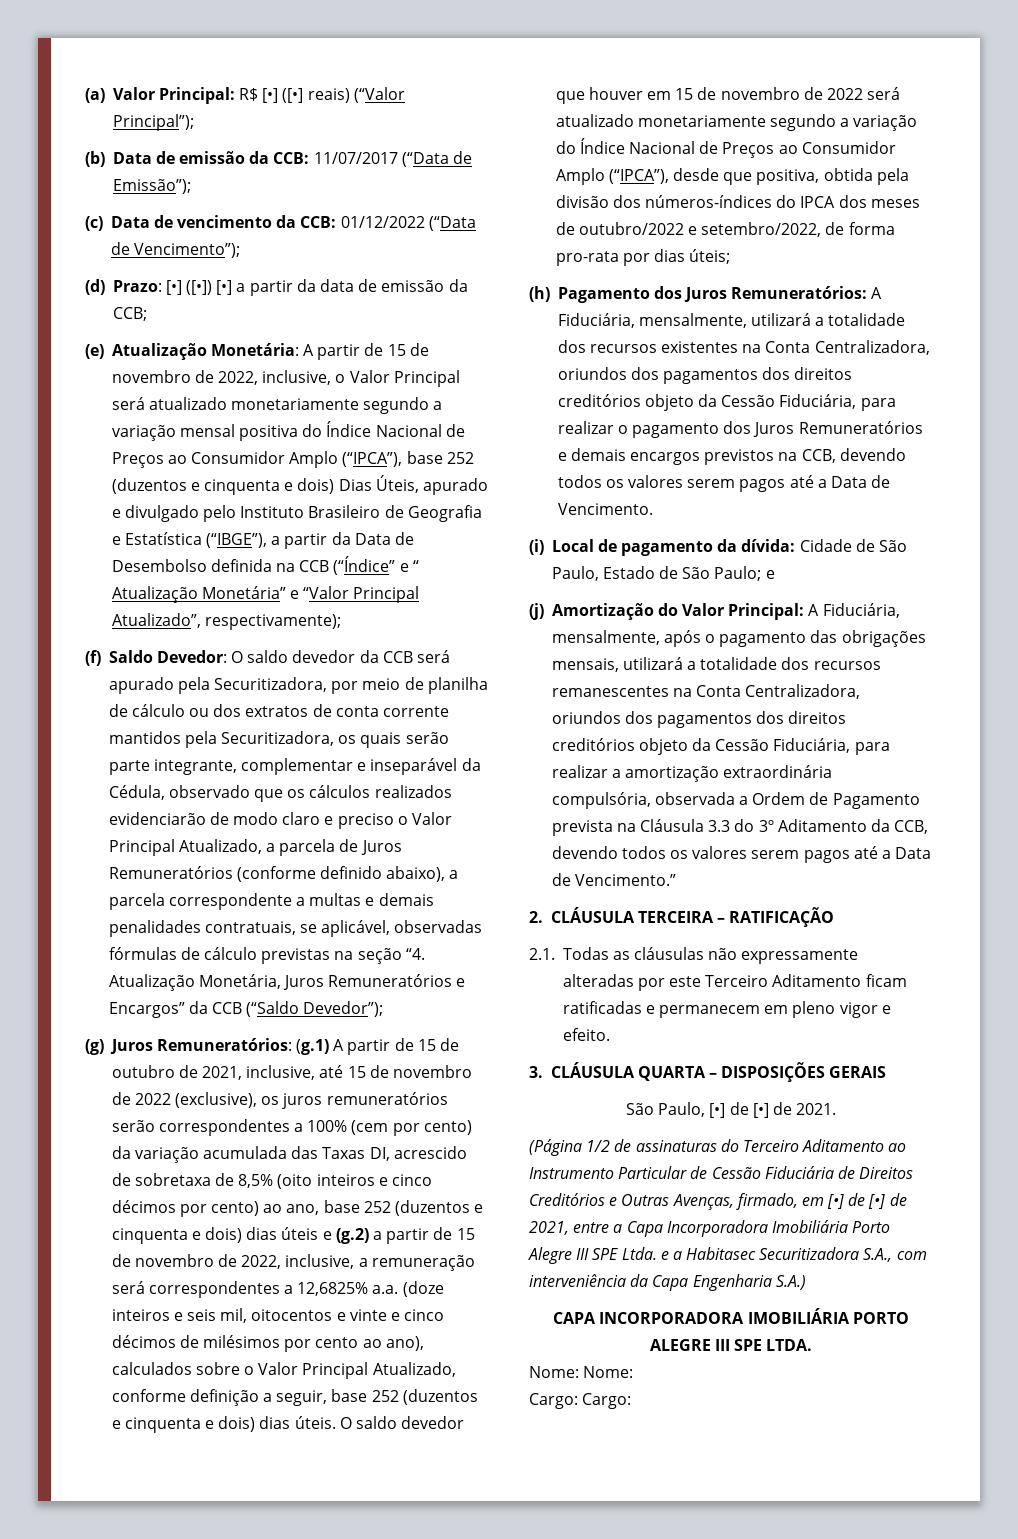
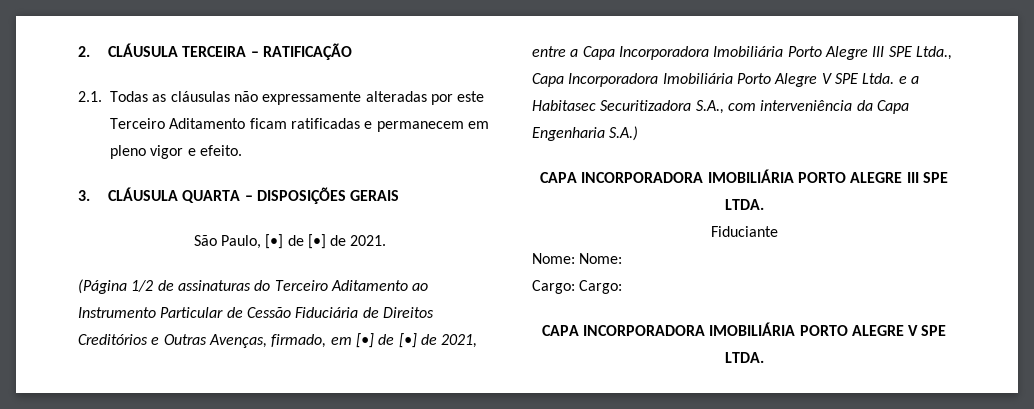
- (a) Valor Principal: R$ [•] ([•] reais) (“Valor Principal”);
- (b) Data de emissão da CCB: 11/07/2017 (“Data de Emissão”);
- (c) Data de vencimento da CCB: 01/12/2022 (“Data de Vencimento”);
- (d) Prazo: [•] ([•]) [•] a partir da data de emissão da CCB;
- (e) Atualização Monetária: A partir de 15 de novembro de 2022, inclusive, o Valor Principal será atualizado monetariamente segundo a variação mensal positiva do Índice Nacional de Preços ao Consumidor Amplo (“IPCA”), base 252 (duzentos e cinquenta e dois) Dias Úteis, apurado e divulgado pelo Instituto Brasileiro de Geografia e Estatística (“IBGE”), a partir da Data de Desembolso definida na CCB (“Índice” e “ Atualização Monetária” e “Valor Principal Atualizado”, respectivamente);
- (f) Saldo Devedor: O saldo devedor da CCB será apurado pela Securitizadora, por meio de planilha de cálculo ou dos extratos de conta corrente mantidos pela Securitizadora, os quais serão parte integrante, complementar e inseparável da Cédula, observado que os cálculos realizados evidenciarão de modo claro e preciso o Valor Principal Atualizado, a parcela de Juros Remuneratórios (conforme definido abaixo), a parcela correspondente a multas e demais penalidades contratuais, se aplicável, observadas fórmulas de cálculo previstas na seção “4. Atualização Monetária, Juros Remuneratórios e Encargos” da CCB (“Saldo Devedor”);
- (g) Juros Remuneratórios: (g.1) A partir de 15 de outubro de 2021, inclusive, até 15 de novembro de 2022 (exclusive), os juros remuneratórios serão correspondentes a 100% (cem por cento) da variação acumulada das Taxas DI, acrescido de sobretaxa de 8,5% (oito inteiros e cinco décimos por cento) ao ano, base 252 (duzentos e cinquenta e dois) dias úteis e (g.2) a partir de 15 de novembro de 2022, inclusive, a remuneração será correspondentes a 12,6825% a.a. (doze inteiros e seis mil, oitocentos e vinte e cinco décimos de milésimos por cento ao ano), calculados sobre o Valor Principal Atualizado, conforme definição a seguir, base 252 (duzentos e cinquenta e dois) dias úteis. O saldo devedor que houver em 15 de novembro de 2022 será atualizado monetariamente segundo a variação do Índice Nacional de Preços ao Consumidor Amplo (“IPCA”), desde que positiva, obtida pela divisão dos números-índices do IPCA dos meses de outubro/2022 e setembro/2022, de forma pro-rata por dias úteis;
- (h) Pagamento dos Juros Remuneratórios: A Fiduciária, mensalmente, utilizará a totalidade dos recursos existentes na Conta Centralizadora, oriundos dos pagamentos dos direitos creditórios objeto da Cessão Fiduciária, para realizar o pagamento dos Juros Remuneratórios e demais encargos previstos na CCB, devendo todos os valores serem pagos até a Data de Vencimento.
- (i) Local de pagamento da dívida: Cidade de São Paulo, Estado de São Paulo; e
- (j) Amortização do Valor Principal: A Fiduciária, mensalmente, após o pagamento das obrigações mensais, utilizará a totalidade dos recursos remanescentes na Conta Centralizadora, oriundos dos pagamentos dos direitos creditórios objeto da Cessão Fiduciária, para realizar a amortização extraordinária compulsória, observada a Ordem de Pagamento prevista na Cláusula 3.3 do 3º Aditamento da CCB, devendo todos os valores serem pagos até a Data de Vencimento.”
- (Página 1/2 de assinaturas do Terceiro Aditamento ao Instrumento Particular de Cessão Fiduciária de Direitos Creditórios e Outras Avenças, firmado, em [•] de [•] de 2021, entre a Capa Incorporadora Imobiliária Porto Alegre III SPE Ltda. e a Habitasec Securitizadora S.A., com interveniência da Capa Engenharia S.A.)
+ (Página 1/2 de assinaturas do Terceiro Aditamento ao Instrumento Particular de Cessão Fiduciária de Direitos Creditórios e Outras Avenças, firmado, em [•] de [•] de 2021, entre a Capa Incorporadora Imobiliária Porto Alegre III SPE Ltda., Capa Incorporadora Imobiliária Porto Alegre V SPE Ltda. e a Habitasec Securitizadora S.A., com interveniência da Capa Engenharia S.A.)
+ Fiduciante
+ CAPA INCORPORADORA IMOBILIÁRIA PORTO ALEGRE V SPE LTDA.

